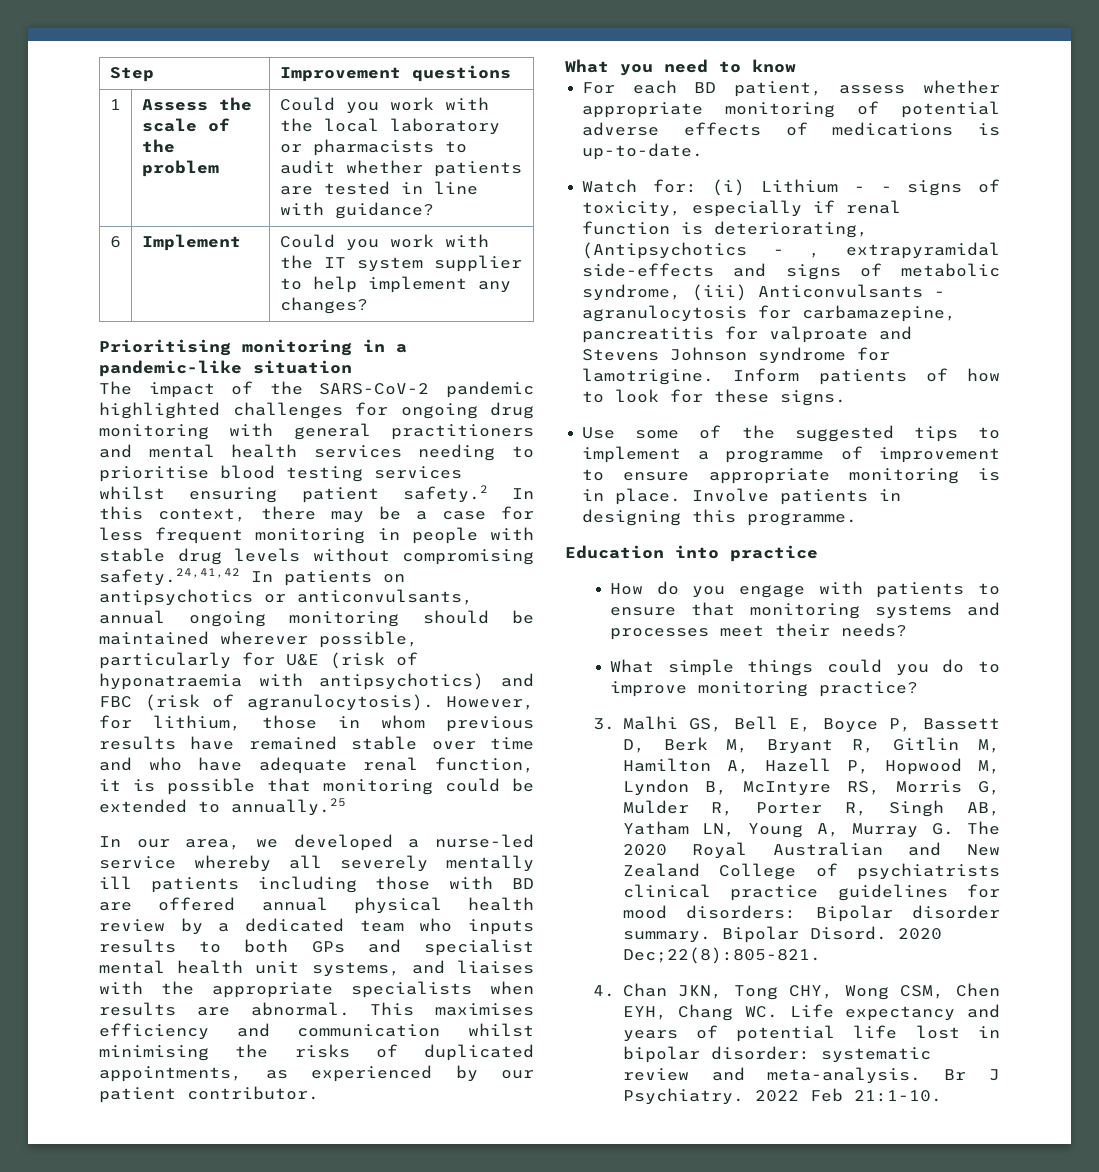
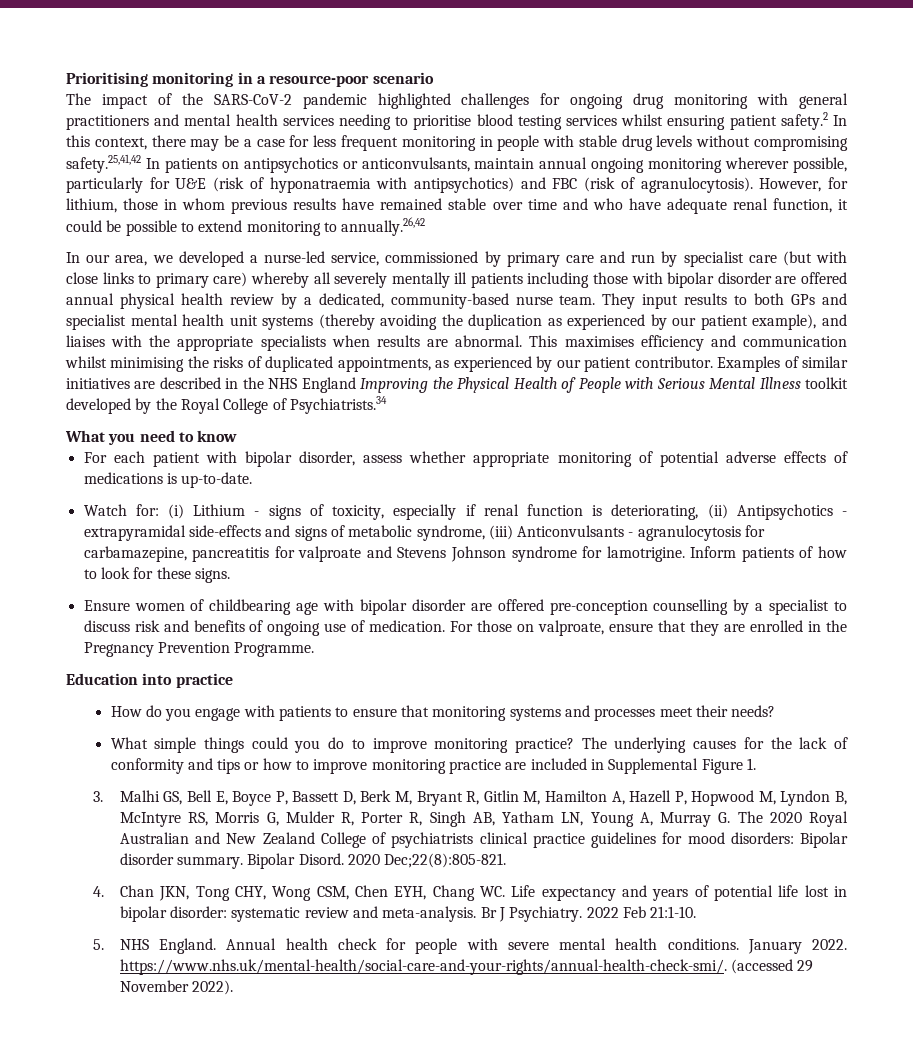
- Step | Improvement questions
- 1 | Assess the scale of the problem | Could you work with the local laboratory or pharmacists to audit whether patients are tested in line with guidance?
- 6 | Implement | Could you work with the IT system supplier to help implement any changes?
- Prioritising monitoring in a pandemic-like situation
+ Prioritising monitoring in a resource-poor scenario
- The impact of the SARS-CoV-2 pandemic highlighted challenges for ongoing drug monitoring with general practitioners and mental health services needing to prioritise blood testing services whilst ensuring patient safety.2 In this context, there may be a case for less frequent monitoring in people with stable drug levels without compromising safety.24,41,42 In patients on antipsychotics or anticonvulsants, annual ongoing monitoring should be maintained wherever possible, particularly for U&E (risk of hyponatraemia with antipsychotics) and FBC (risk of agranulocytosis).
+ The impact of the SARS-CoV-2 pandemic highlighted challenges for ongoing drug monitoring with general practitioners and mental health services needing to prioritise blood testing services whilst ensuring patient safety.2 In this context, there may be a case for less frequent monitoring in people with stable drug levels without compromising safety.25,41,42 In patients on antipsychotics or anticonvulsants, maintain annual ongoing monitoring wherever possible, particularly for U&E (risk of hyponatraemia with antipsychotics) and FBC (risk of agranulocytosis).
- However, for lithium, those in whom previous results have remained stable over time and who have adequate renal function, it is possible that monitoring could be extended to annually.25
+ However, for lithium, those in whom previous results have remained stable over time and who have adequate renal function, it could be possible to extend monitoring to annually.26,42
- In our area, we developed a nurse-led service whereby all severely mentally ill patients including those with BD are offered annual physical health review by a dedicated team who inputs results to both GPs and specialist mental health unit systems, and liaises with the appropriate specialists when results are abnormal.
+ In our area, we developed a nurse-led service, commissioned by primary care and run by specialist care (but with close links to primary care) whereby all severely mentally ill patients including those with bipolar disorder are offered annual physical health review by a dedicated, community-based nurse team. They input results to both GPs and specialist mental health unit systems (thereby avoiding the duplication as experienced by our patient example), and liaises with the appropriate specialists when results are abnormal.
+ Examples of similar initiatives are described in the NHS England Improving the Physical Health of People with Serious Mental Illness toolkit developed by the Royal College of Psychiatrists.34
- For each BD patient, assess whether appropriate monitoring of potential adverse effects of medications is up-to-date.
+ For each patient with bipolar disorder, assess whether appropriate monitoring of potential adverse effects of medications is up-to-date.
- Watch for: (i) Lithium - - signs of toxicity, especially if renal function is deteriorating, (Antipsychotics - , extrapyramidal side-effects and signs of metabolic syndrome, (iii) Anticonvulsants - agranulocytosis for carbamazepine, pancreatitis for valproate and Stevens Johnson syndrome for lamotrigine.
+ Watch for: (i) Lithium - signs of toxicity, especially if renal function is deteriorating, (ii) Antipsychotics - extrapyramidal side-effects and signs of metabolic syndrome, (iii) Anticonvulsants - agranulocytosis for carbamazepine, pancreatitis for valproate and Stevens Johnson syndrome for lamotrigine.
- Use some of the suggested tips to implement a programme of improvement to ensure appropriate monitoring is in place. Involve patients in designing this programme.
+ Ensure women of childbearing age with bipolar disorder are offered pre-conception counselling by a specialist to discuss risk and benefits of ongoing use of medication. For those on valproate, ensure that they are enrolled in the Pregnancy Prevention Programme.
+ The underlying causes for the lack of conformity and tips or how to improve monitoring practice are included in Supplemental Figure 1.
+ 5. NHS England. Annual health check for people with severe mental health conditions. January 2022. https://www.nhs.uk/mental-health/social-care-and-your-rights/annual-health-check-smi/. (accessed 29 November 2022).

